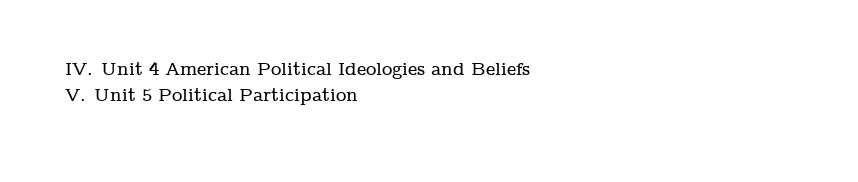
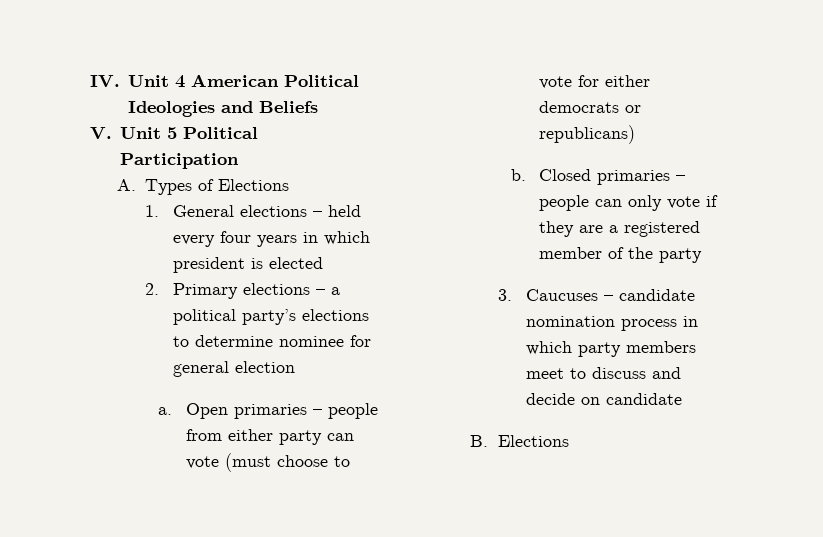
+ A. Types of Elections
+ 1. General elections – held every four years in which president is elected
+ 2. Primary elections – a political party’s elections to determine nominee for general election
+ a. Open primaries – people from either party can vote (must choose to vote for either democrats or republicans)
+ b. Closed primaries – people can only vote if they are a registered member of the party
+ 3. Caucuses – candidate nomination process in which party members meet to discuss and decide on candidate
+ B. Elections

